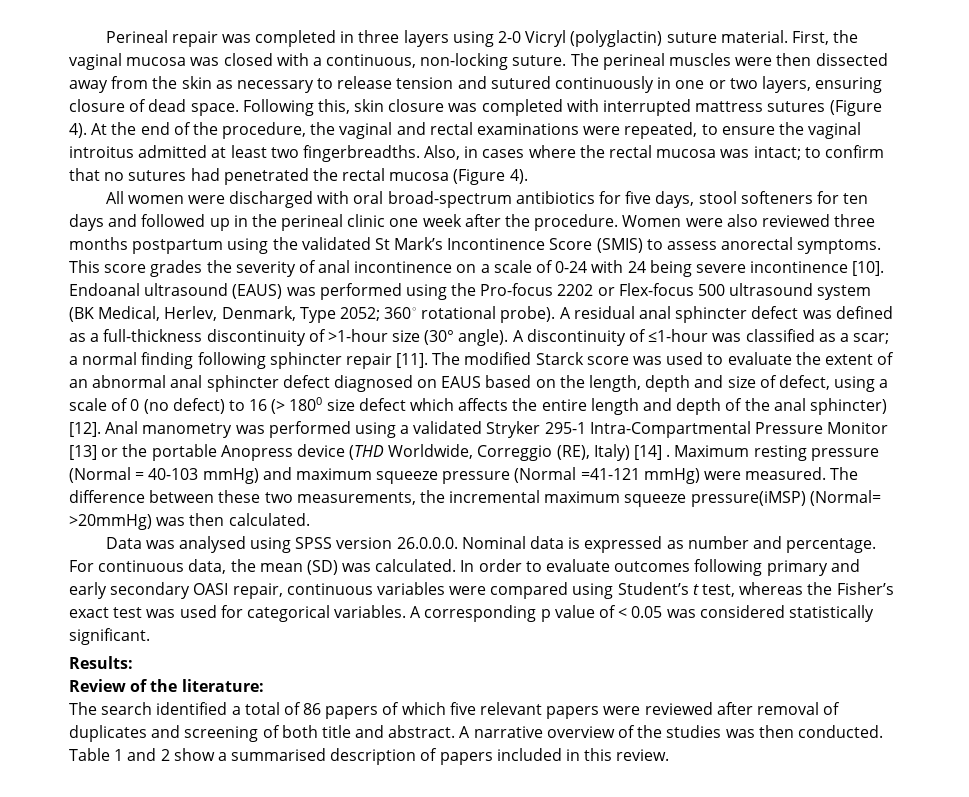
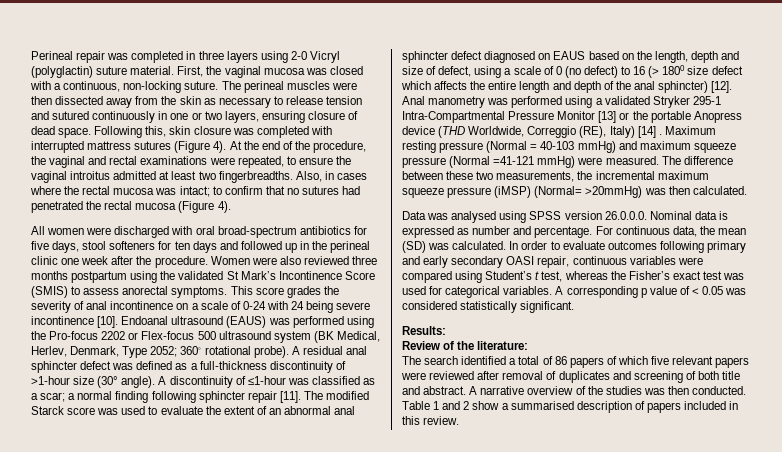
- The difference between these two measurements, the incremental maximum squeeze pressure(iMSP) (Normal= >20mmHg) was then calculated.
+ The difference between these two measurements, the incremental maximum squeeze pressure (iMSP) (Normal= >20mmHg) was then calculated.

